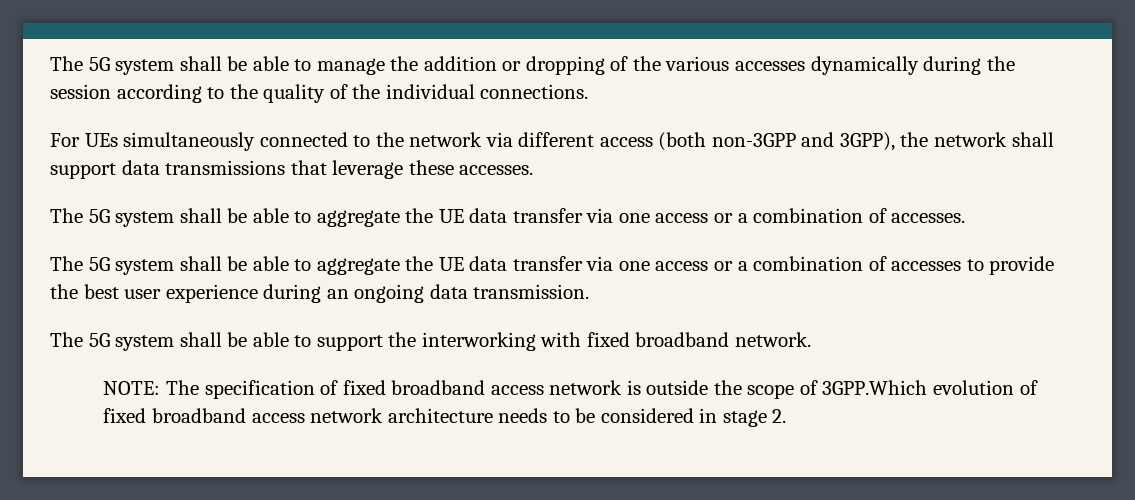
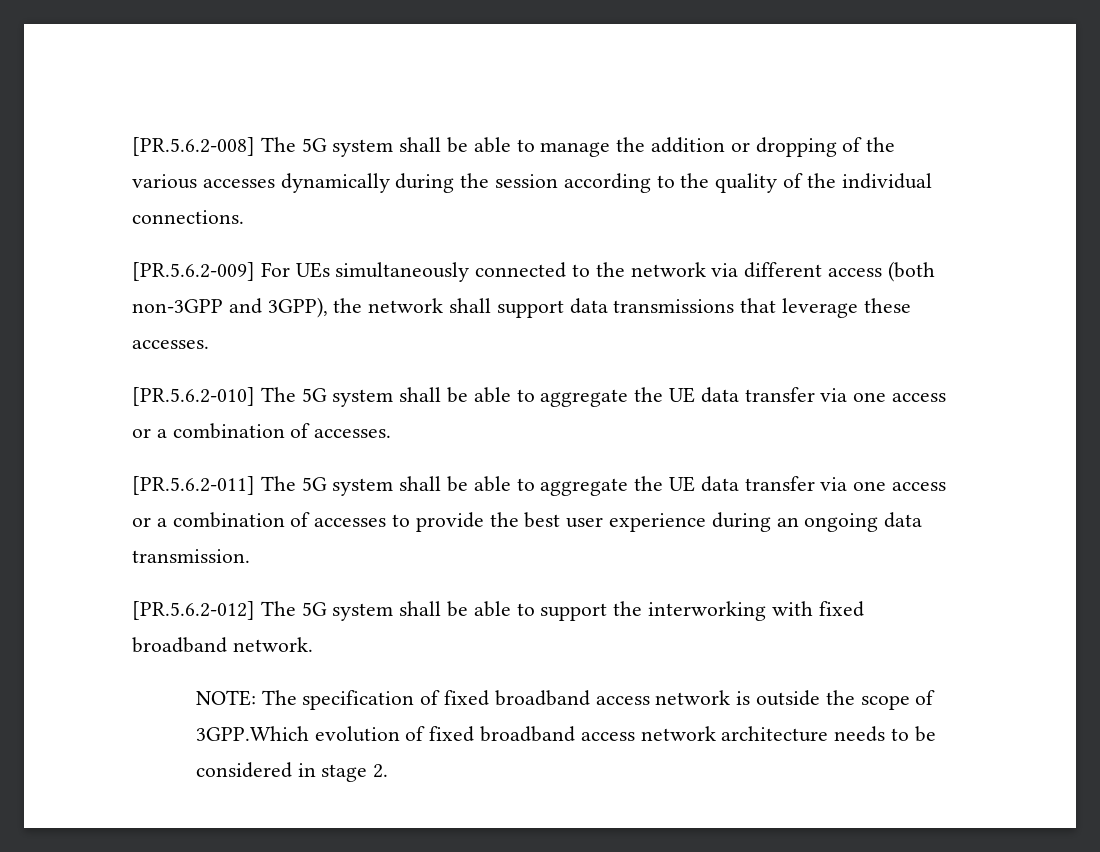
- The 5G system shall be able to manage the addition or dropping of the various accesses dynamically during the session according to the quality of the individual connections.
+ [PR.5.6.2-008] The 5G system shall be able to manage the addition or dropping of the various accesses dynamically during the session according to the quality of the individual connections.
- For UEs simultaneously connected to the network via different access (both non-3GPP and 3GPP), the network shall support data transmissions that leverage these accesses.
+ [PR.5.6.2-009] For UEs simultaneously connected to the network via different access (both non-3GPP and 3GPP), the network shall support data transmissions that leverage these accesses.
- The 5G system shall be able to aggregate the UE data transfer via one access or a combination of accesses.
+ [PR.5.6.2-010] The 5G system shall be able to aggregate the UE data transfer via one access or a combination of accesses.
- The 5G system shall be able to aggregate the UE data transfer via one access or a combination of accesses to provide the best user experience during an ongoing data transmission.
+ [PR.5.6.2-011] The 5G system shall be able to aggregate the UE data transfer via one access or a combination of accesses to provide the best user experience during an ongoing data transmission.
- The 5G system shall be able to support the interworking with fixed broadband network.
+ [PR.5.6.2-012] The 5G system shall be able to support the interworking with fixed broadband network.

